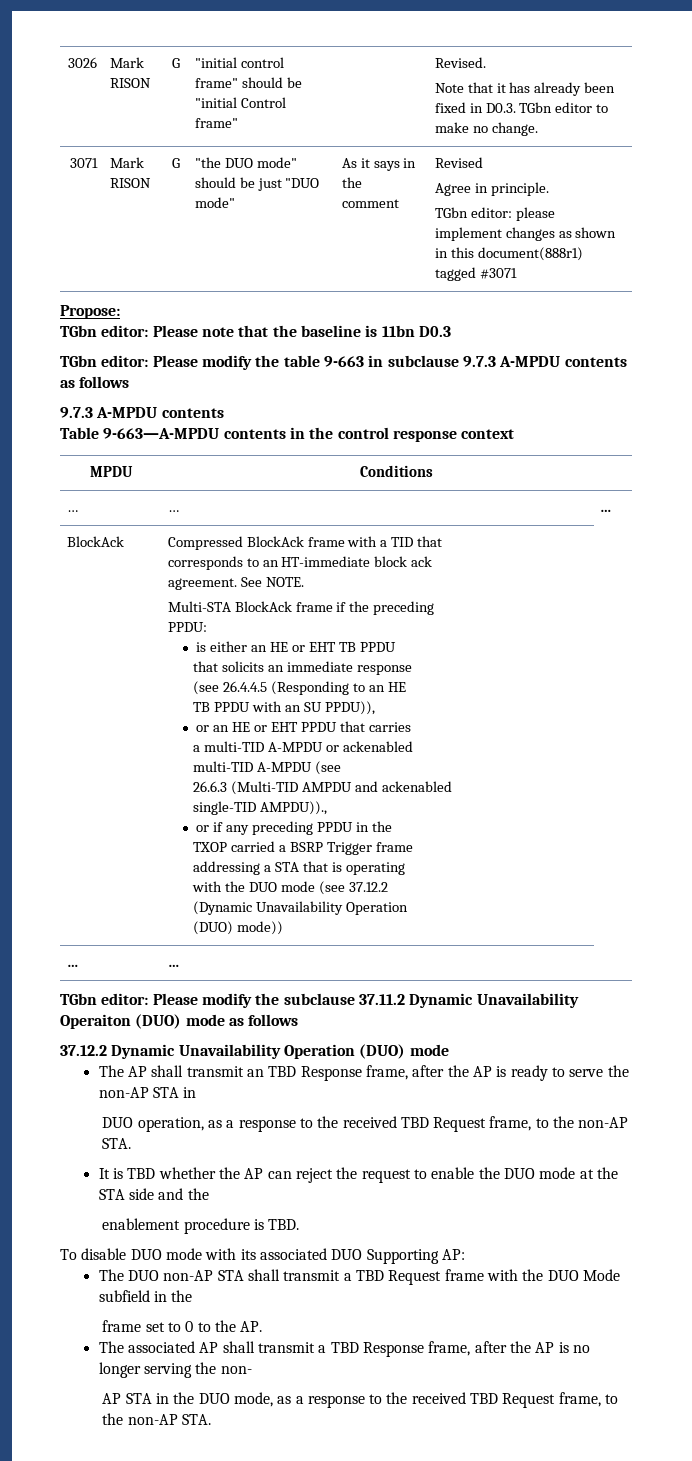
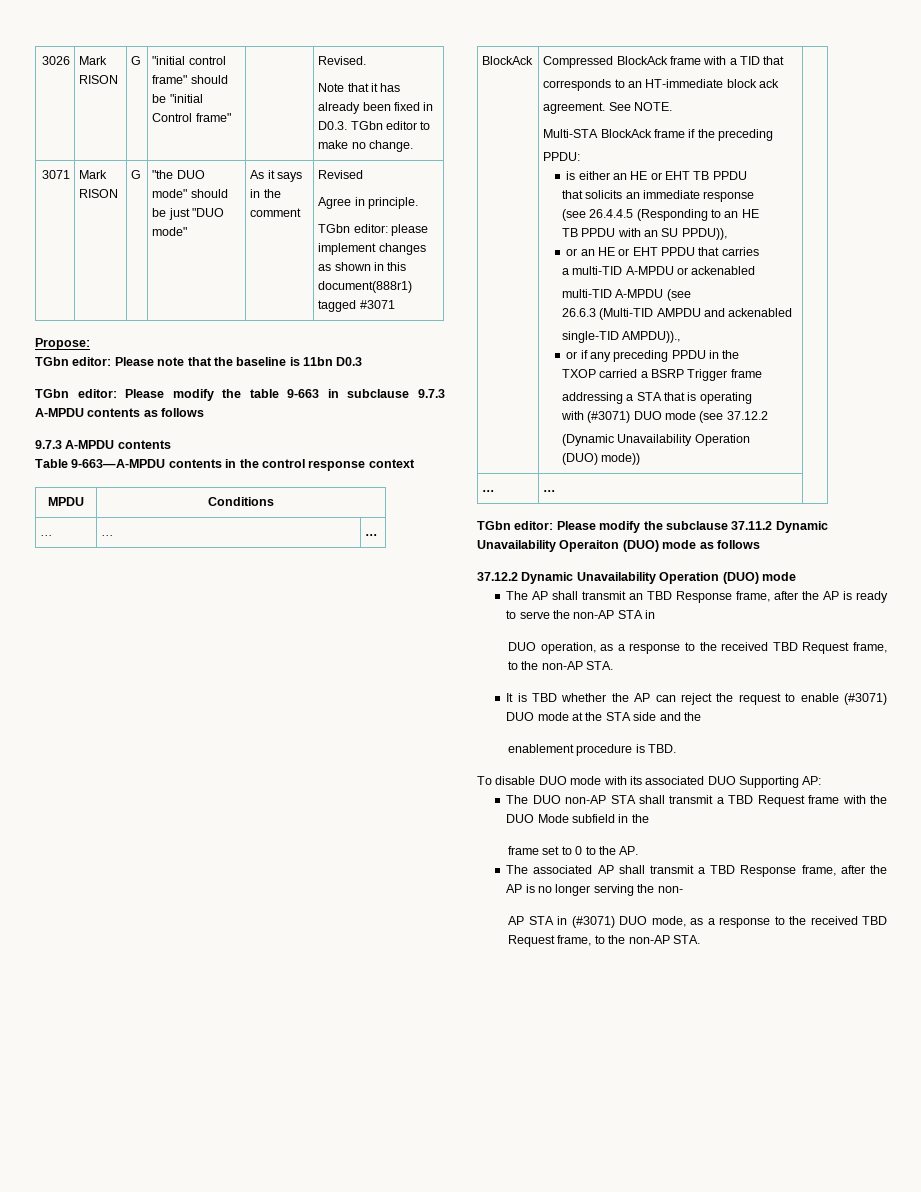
- with the DUO mode (see 37.12.2
+ with (#3071) DUO mode (see 37.12.2
- It is TBD whether the AP can reject the request to enable the DUO mode at the STA side and the
+ It is TBD whether the AP can reject the request to enable (#3071) DUO mode at the STA side and the
- AP STA in the DUO mode, as a response to the received TBD Request frame, to the non-AP STA.
+ AP STA in (#3071) DUO mode, as a response to the received TBD Request frame, to the non-AP STA.

